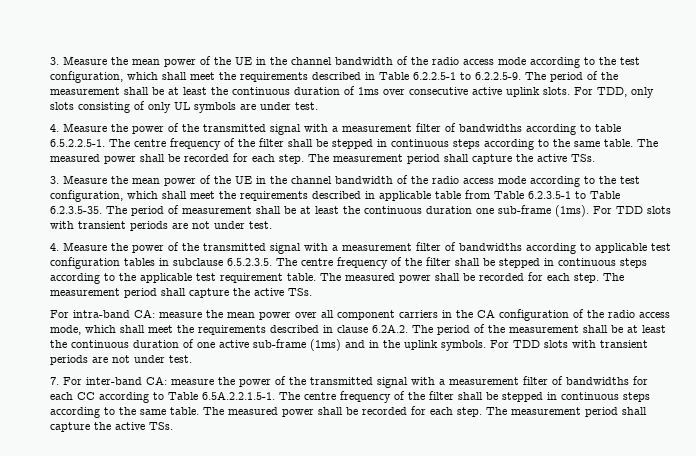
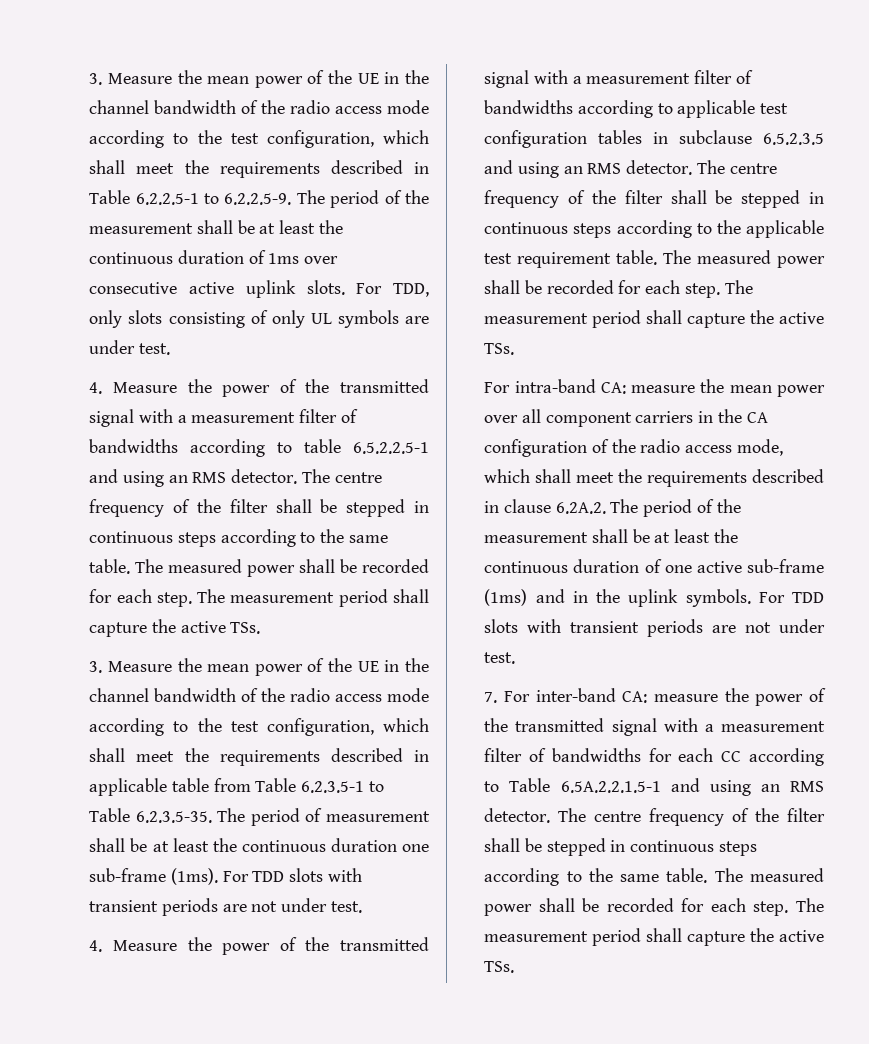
- 4. Measure the power of the transmitted signal with a measurement filter of bandwidths according to table 6.5.2.2.5-1. The centre frequency of the filter shall be stepped in continuous steps according to the same table.
+ 4. Measure the power of the transmitted signal with a measurement filter of bandwidths according to table 6.5.2.2.5-1 and using an RMS detector. The centre frequency of the filter shall be stepped in continuous steps according to the same table.
- 4. Measure the power of the transmitted signal with a measurement filter of bandwidths according to applicable test configuration tables in subclause 6.5.2.3.5. The centre frequency of the filter shall be stepped in continuous steps according to the applicable test requirement table.
+ 4. Measure the power of the transmitted signal with a measurement filter of bandwidths according to applicable test configuration tables in subclause 6.5.2.3.5 and using an RMS detector. The centre frequency of the filter shall be stepped in continuous steps according to the applicable test requirement table.
- 7. For inter-band CA: measure the power of the transmitted signal with a measurement filter of bandwidths for each CC according to Table 6.5A.2.2.1.5-1. The centre frequency of the filter shall be stepped in continuous steps according to the same table.
+ 7. For inter-band CA: measure the power of the transmitted signal with a measurement filter of bandwidths for each CC according to Table 6.5A.2.2.1.5-1 and using an RMS detector. The centre frequency of the filter shall be stepped in continuous steps according to the same table.

